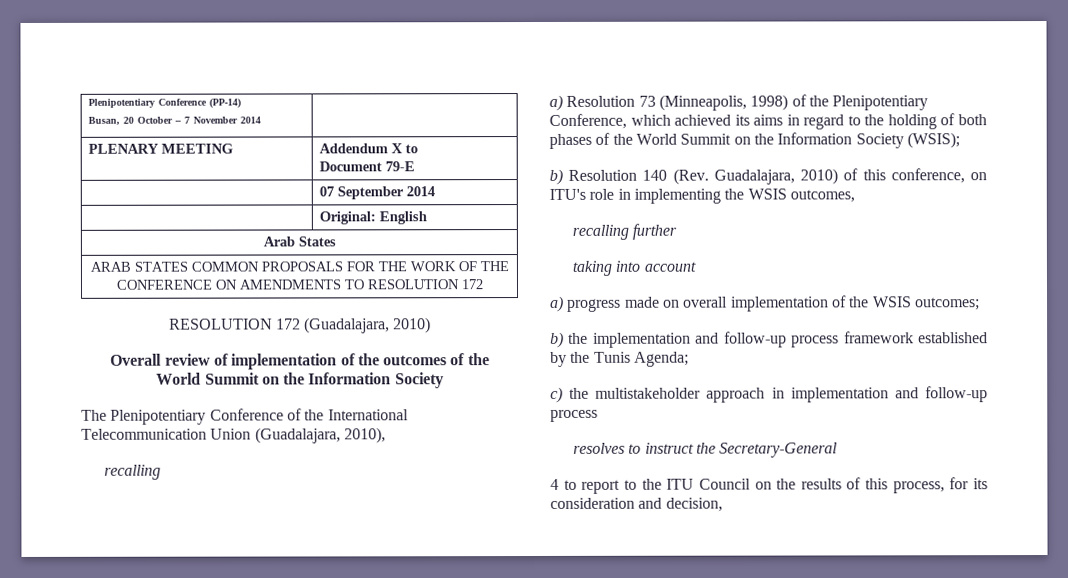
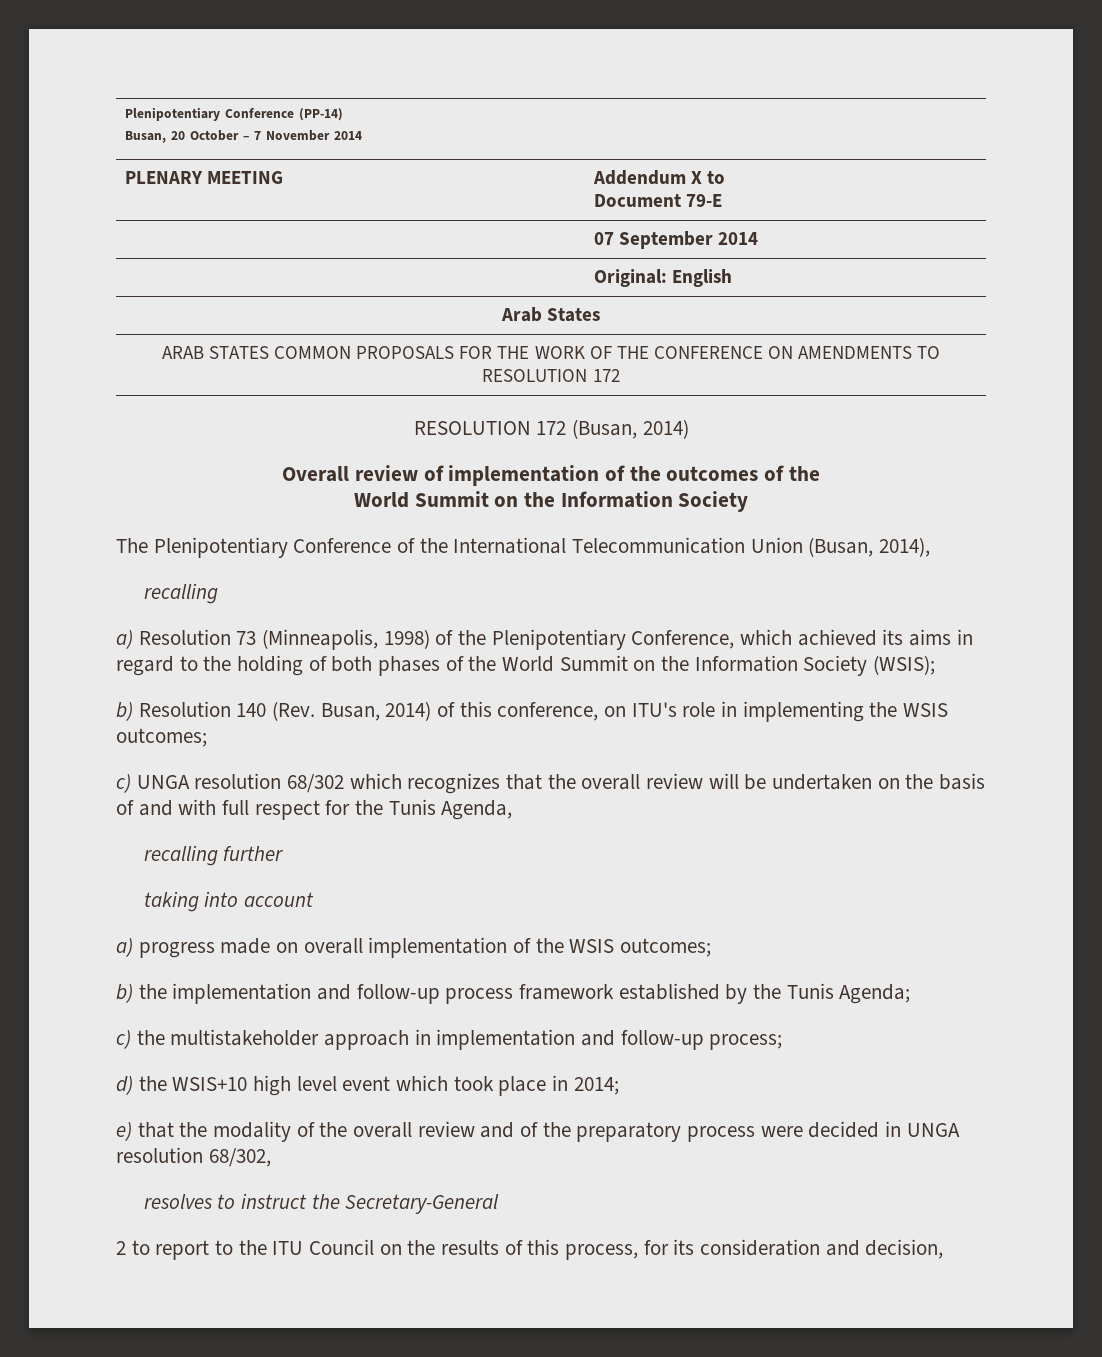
- RESOLUTION 172 (Guadalajara, 2010)
+ RESOLUTION 172 (Busan, 2014)
- The Plenipotentiary Conference of the International Telecommunication Union (Guadalajara, 2010),
+ The Plenipotentiary Conference of the International Telecommunication Union (Busan, 2014),
- b) Resolution 140 (Rev. Guadalajara, 2010) of this conference, on ITU's role in implementing the WSIS outcomes,
+ b) Resolution 140 (Rev. Busan, 2014) of this conference, on ITU's role in implementing the WSIS outcomes;
+ c) UNGA resolution 68/302 which recognizes that the overall review will be undertaken on the basis of and with full respect for the Tunis Agenda,
- c) the multistakeholder approach in implementation and follow-up process
+ c) the multistakeholder approach in implementation and follow-up process;
+ d) the WSIS+10 high level event which took place in 2014;
+ e) that the modality of the overall review and of the preparatory process were decided in UNGA resolution 68/302,
- 4 to report to the ITU Council on the results of this process, for its consideration and decision,
+ 2 to report to the ITU Council on the results of this process, for its consideration and decision,

